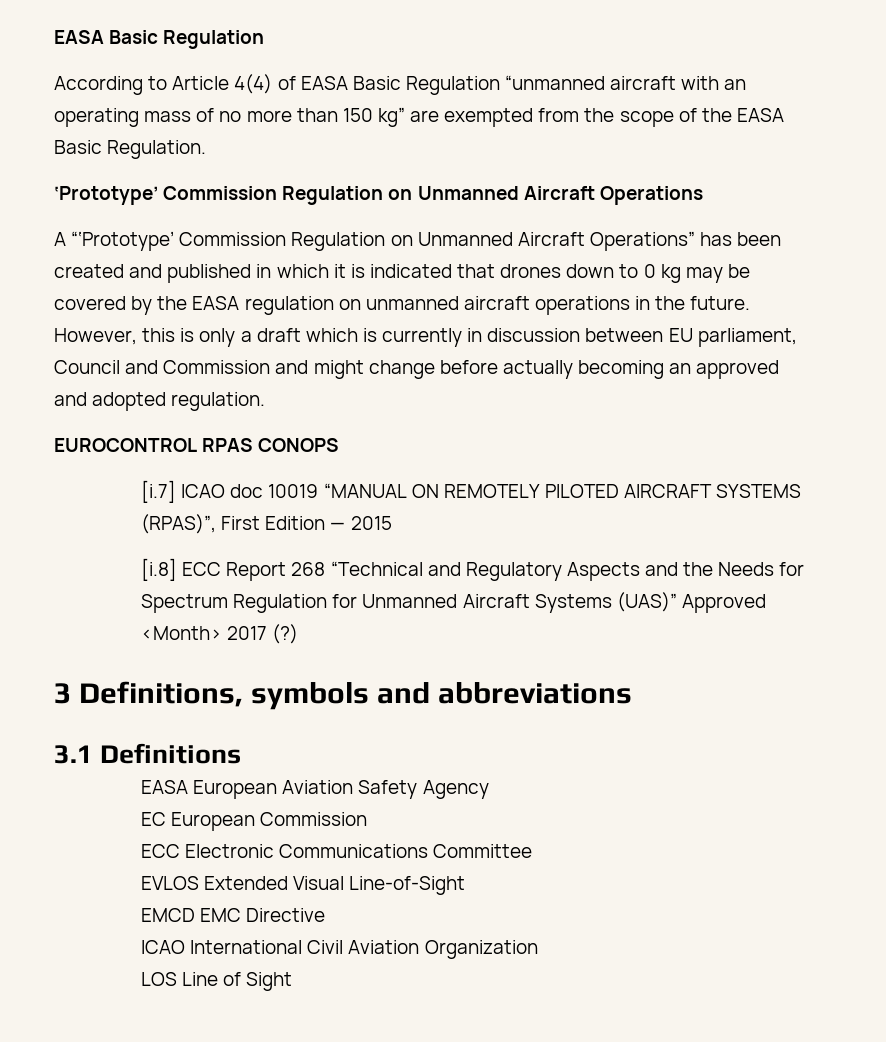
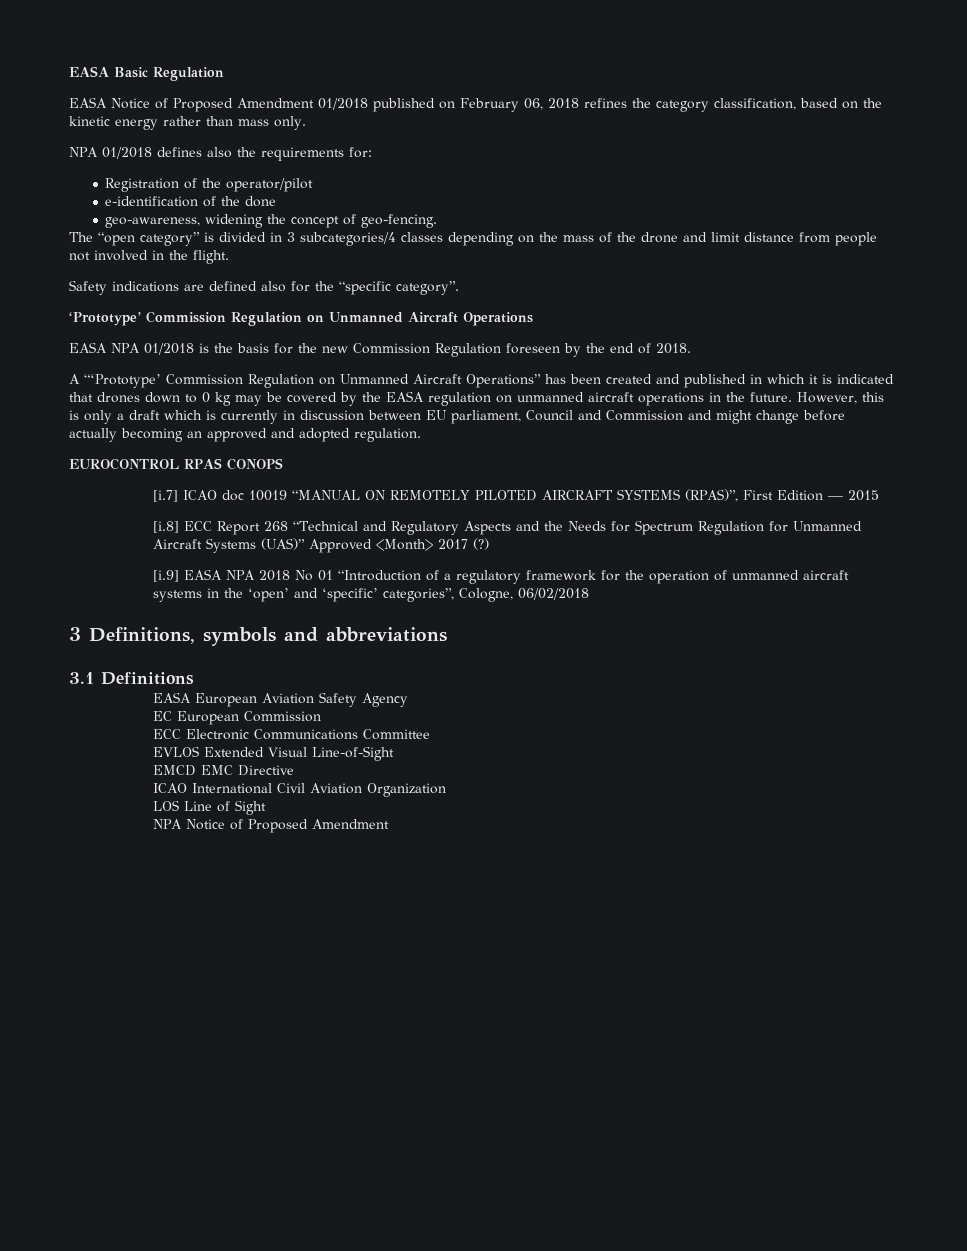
- According to Article 4(4) of EASA Basic Regulation “unmanned aircraft with an operating mass of no more than 150 kg” are exempted from the scope of the EASA Basic Regulation.
+ EASA Notice of Proposed Amendment 01/2018 published on February 06, 2018 refines the category classification, based on the kinetic energy rather than mass only.
+ NPA 01/2018 defines also the requirements for:
+ Registration of the operator/pilot
+ e-identification of the done
+ geo-awareness, widening the concept of geo-fencing.
+ The “open category” is divided in 3 subcategories/4 classes depending on the mass of the drone and limit distance from people not involved in the flight.
+ Safety indications are defined also for the “specific category”.
+ EASA NPA 01/2018 is the basis for the new Commission Regulation foreseen by the end of 2018.
+ [i.9] EASA NPA 2018 No 01 “Introduction of a regulatory framework for the operation of unmanned aircraft systems in the ‘open’ and ‘specific’ categories”, Cologne, 06/02/2018
+ NPA Notice of Proposed Amendment

